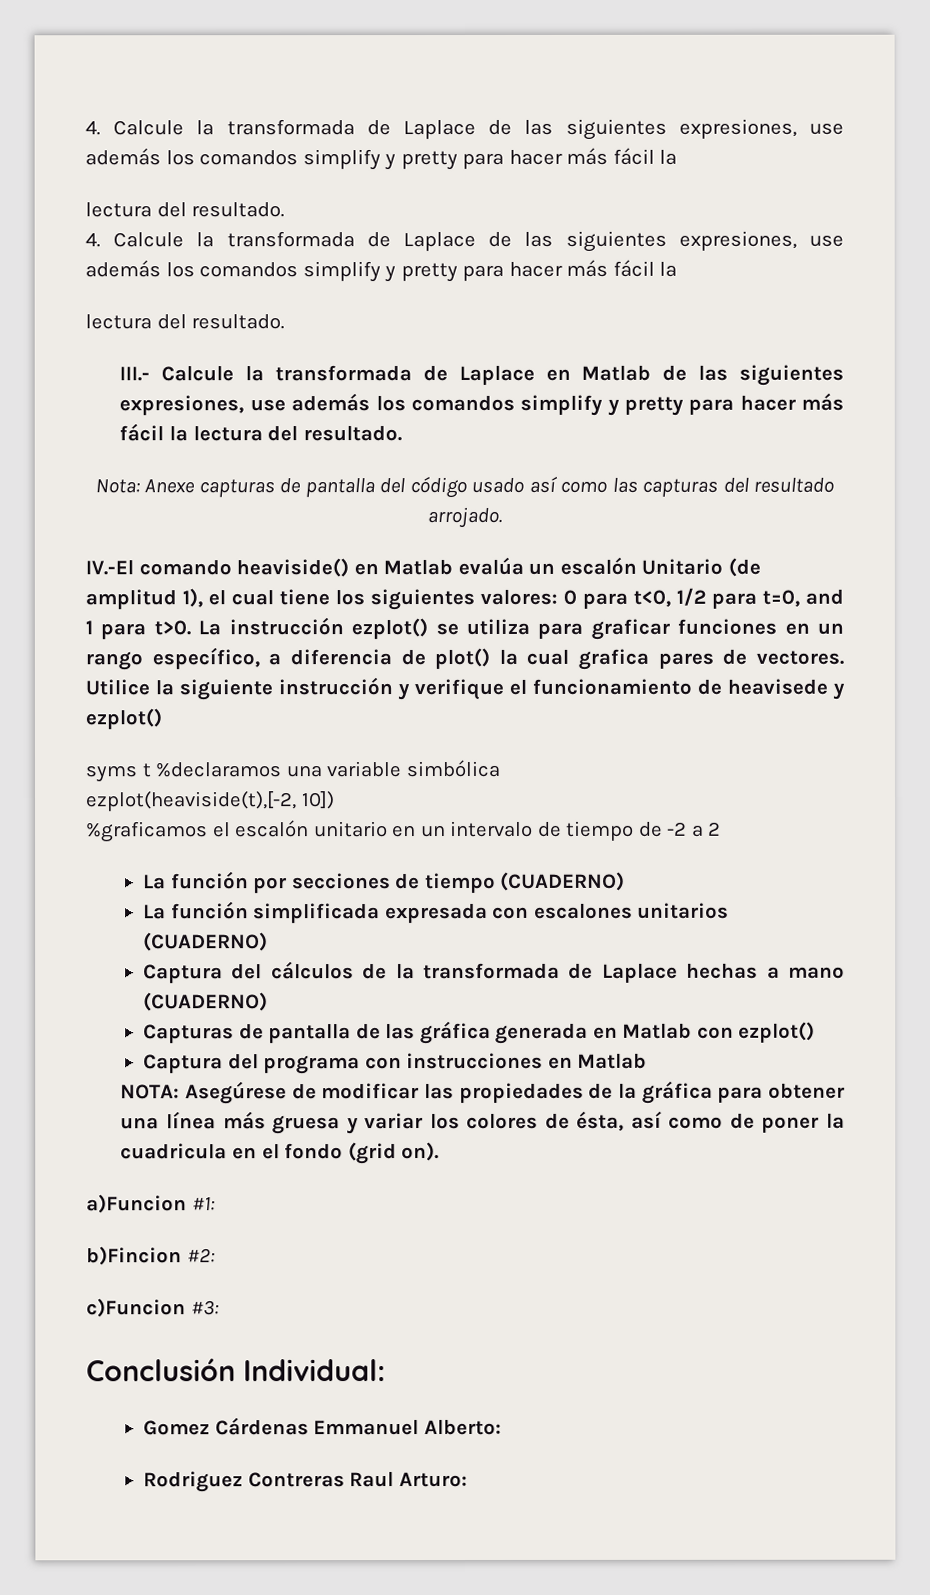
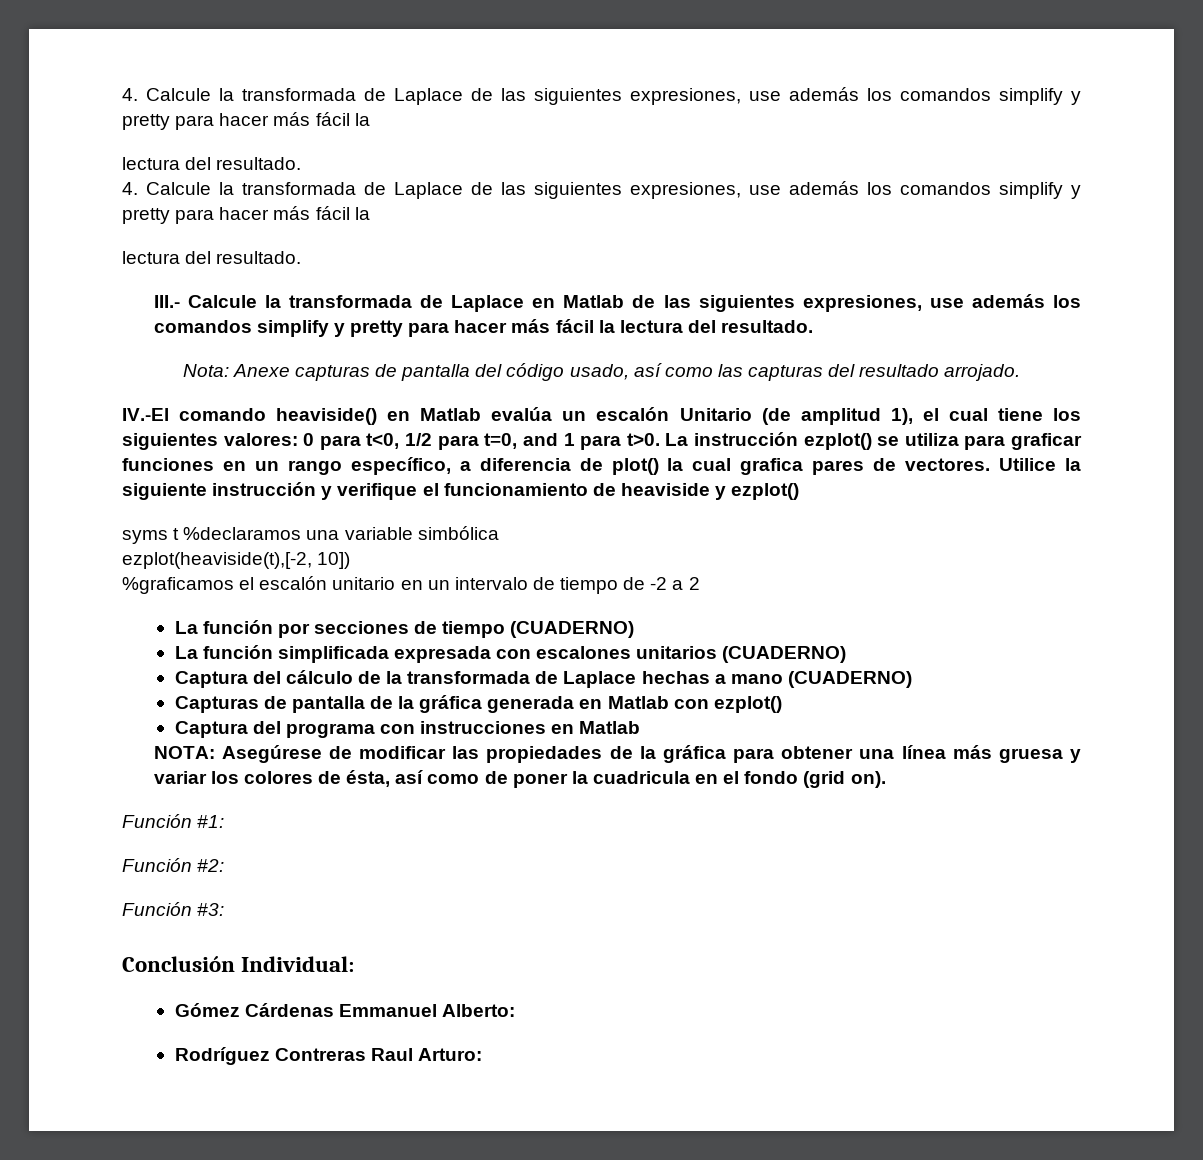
- Nota: Anexe capturas de pantalla del código usado así como las capturas del resultado arrojado.
+ Nota: Anexe capturas de pantalla del código usado, así como las capturas del resultado arrojado.
- Utilice la siguiente instrucción y verifique el funcionamiento de heavisede y ezplot()
+ Utilice la siguiente instrucción y verifique el funcionamiento de heaviside y ezplot()
- Captura del cálculos de la transformada de Laplace hechas a mano (CUADERNO)
+ Captura del cálculo de la transformada de Laplace hechas a mano (CUADERNO)
- Capturas de pantalla de las gráfica generada en Matlab con ezplot()
+ Capturas de pantalla de la gráfica generada en Matlab con ezplot()
- a)Funcion #1:
+ Función #1:
- b)Fincion #2:
+ Función #2:
- c)Funcion #3:
+ Función #3:
- Gomez Cárdenas Emmanuel Alberto:
+ Gómez Cárdenas Emmanuel Alberto:
- Rodriguez Contreras Raul Arturo:
+ Rodríguez Contreras Raul Arturo:

